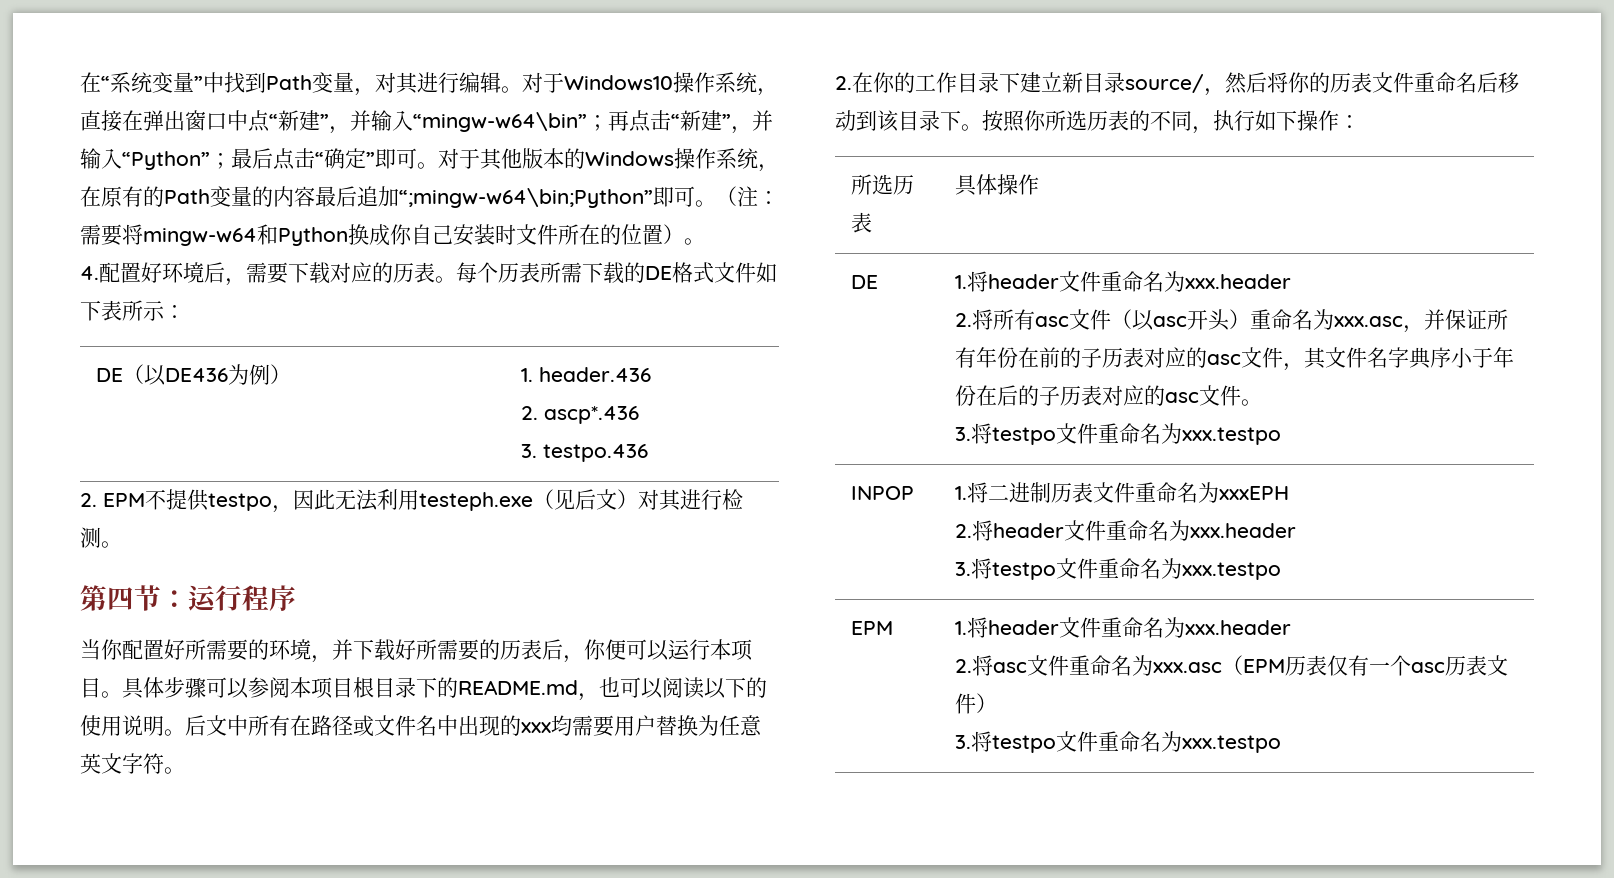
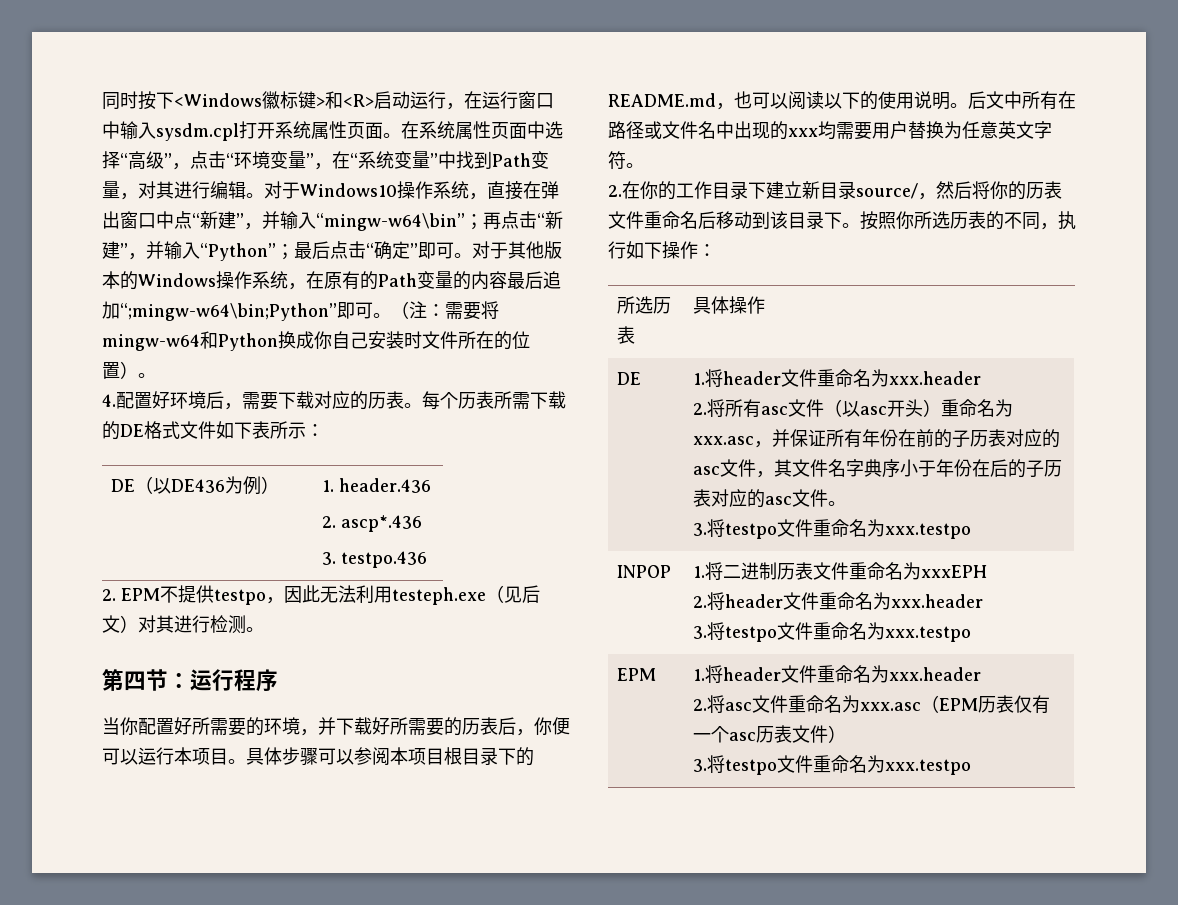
- 在“系统变量”中找到Path变量，对其进行编辑。
+ 同时按下<Windows徽标键>和<R>启动运行，在运行窗口中输入sysdm.cpl打开系统属性页面。在系统属性页面中选择“高级”，点击“环境变量”，在“系统变量”中找到Path变量，对其进行编辑。

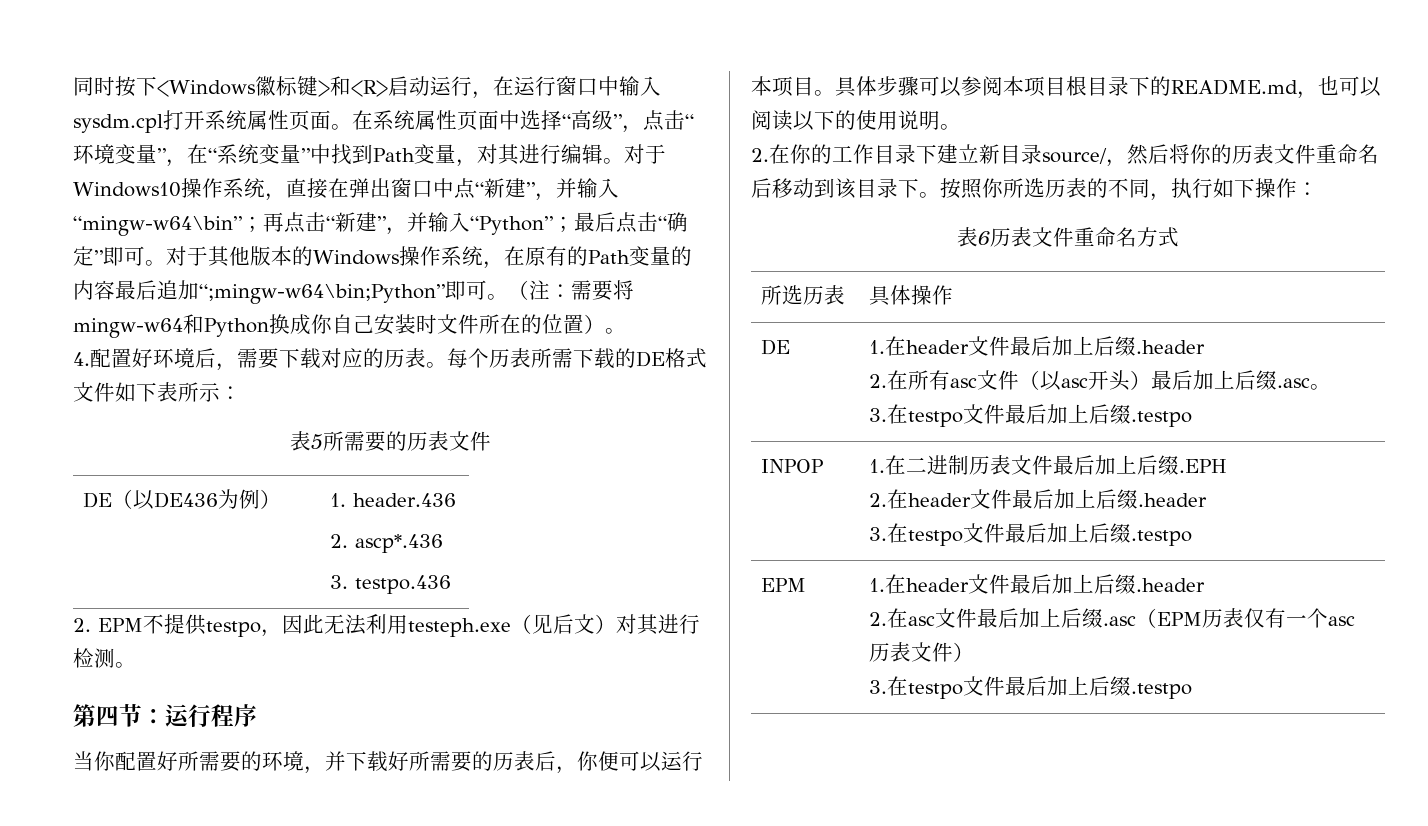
+ 表5所需要的历表文件
- 后文中所有在路径或文件名中出现的xxx均需要用户替换为任意英文字符。
+ 表6历表文件重命名方式
- DE | 1.将header文件重命名为xxx.header
- 2.将所有asc文件（以asc开头）重命名为xxx.asc，并保证所有年份在前的子历表对应的asc文件，其文件名字典序小于年份在后的子历表对应的asc文件。
- 3.将testpo文件重命名为xxx.testpo
+ DE | 1.在header文件最后加上后缀.header
+ 2.在所有asc文件（以asc开头）最后加上后缀.asc。
+ 3.在testpo文件最后加上后缀.testpo
- INPOP | 1.将二进制历表文件重命名为xxxEPH
- 2.将header文件重命名为xxx.header
- 3.将testpo文件重命名为xxx.testpo
+ INPOP | 1.在二进制历表文件最后加上后缀.EPH
+ 2.在header文件最后加上后缀.header
+ 3.在testpo文件最后加上后缀.testpo
- EPM | 1.将header文件重命名为xxx.header
- 2.将asc文件重命名为xxx.asc（EPM历表仅有一个asc历表文件）
- 3.将testpo文件重命名为xxx.testpo
+ EPM | 1.在header文件最后加上后缀.header
+ 2.在asc文件最后加上后缀.asc（EPM历表仅有一个asc历表文件）
+ 3.在testpo文件最后加上后缀.testpo

